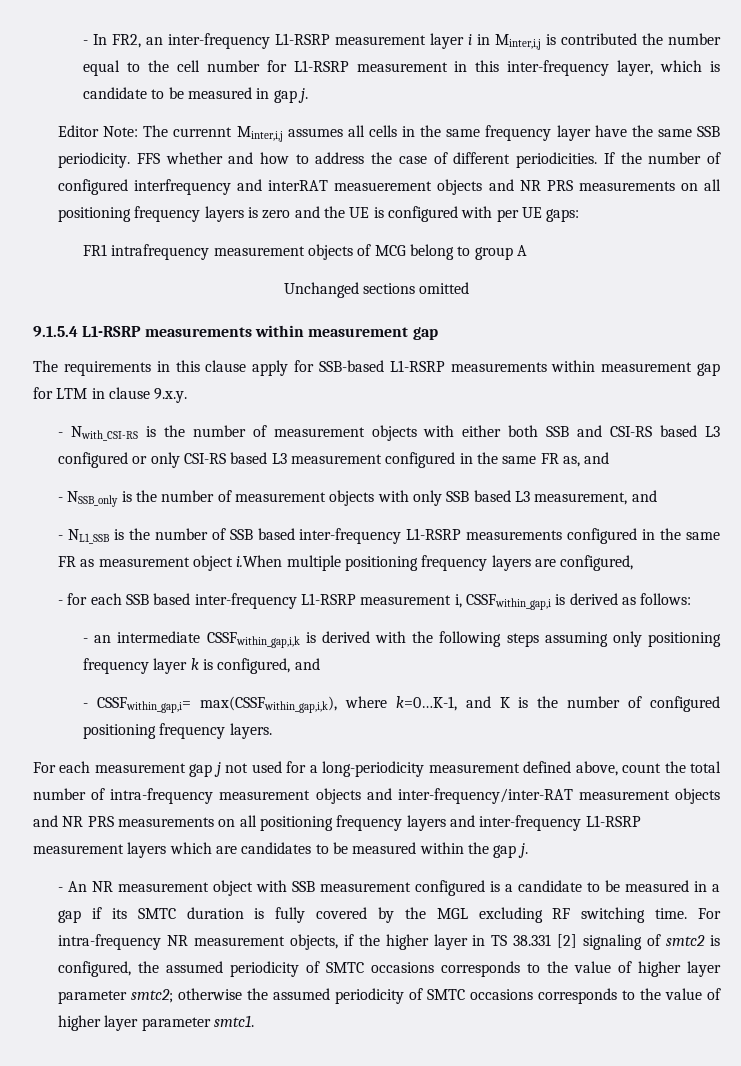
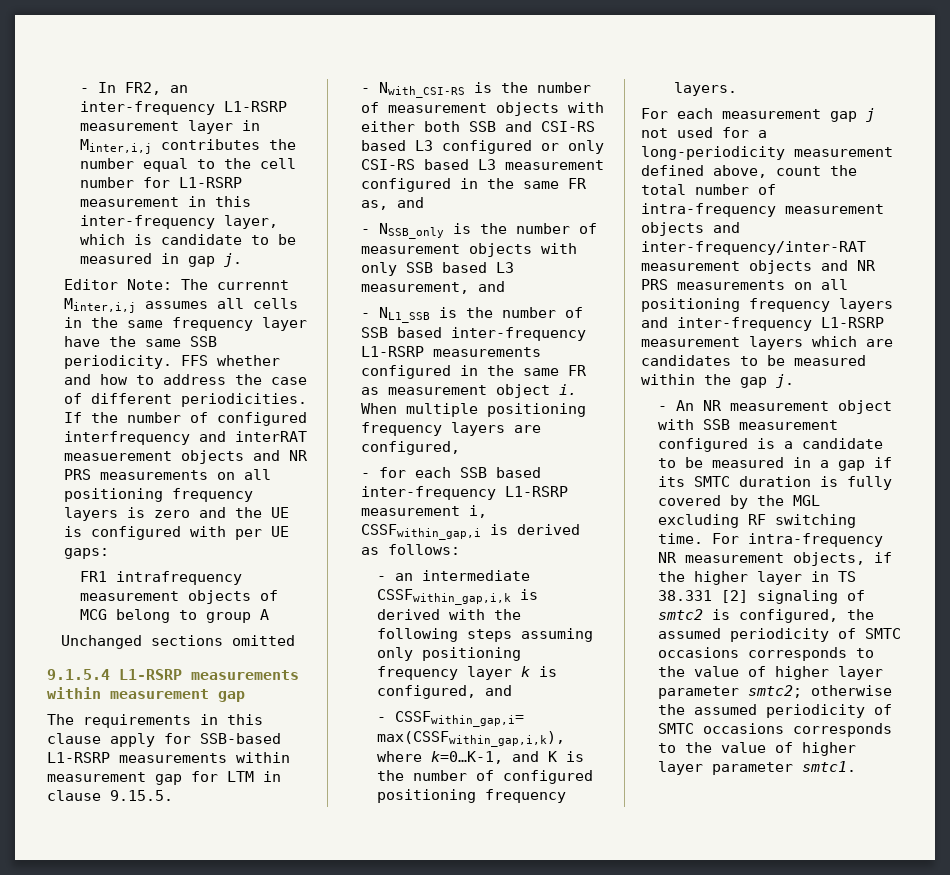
- - In FR2, an inter-frequency L1-RSRP measurement layer i in Minter,i,j is contributed the number equal to the cell number for L1-RSRP measurement in this inter-frequency layer, which is candidate to be measured in gap j.
+ - In FR2, an inter-frequency L1-RSRP measurement layer in Minter,i,j contributes the number equal to the cell number for L1-RSRP measurement in this inter-frequency layer, which is candidate to be measured in gap j.
- The requirements in this clause apply for SSB-based L1-RSRP measurements within measurement gap for LTM in clause 9.x.y.
+ The requirements in this clause apply for SSB-based L1-RSRP measurements within measurement gap for LTM in clause 9.15.5.
- - NL1_SSB is the number of SSB based inter-frequency L1-RSRP measurements configured in the same FR as measurement object i.When multiple positioning frequency layers are configured,
+ - NL1_SSB is the number of SSB based inter-frequency L1-RSRP measurements configured in the same FR as measurement object i. When multiple positioning frequency layers are configured,

